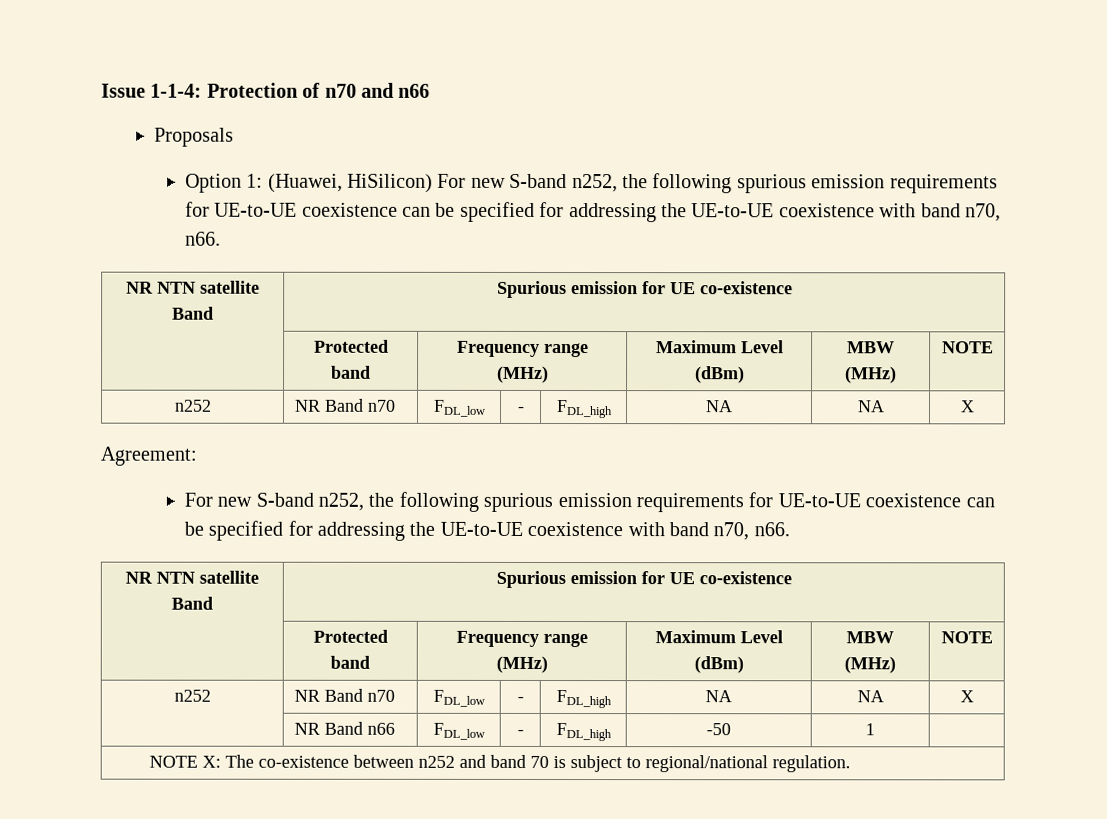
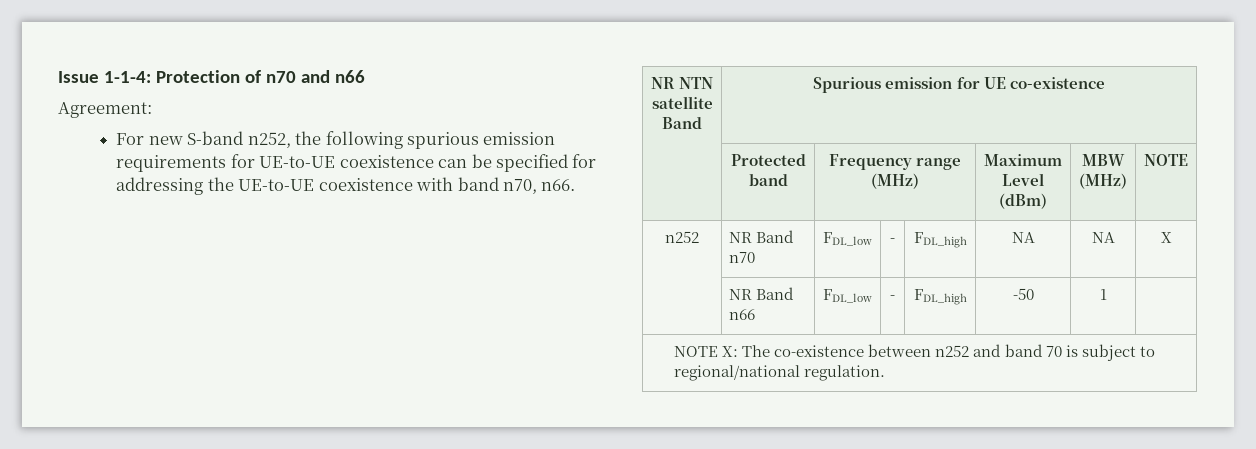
- Proposals
- Option 1: (Huawei, HiSilicon) For new S-band n252, the following spurious emission requirements for UE-to-UE coexistence can be specified for addressing the UE-to-UE coexistence with band n70, n66.
- NR NTN satellite Band | Spurious emission for UE co-existence
- | Protected band | Frequency range (MHz) | Maximum Level (dBm) | MBW (MHz) | NOTE
- n252 | NR Band n70 | FDL_low | - | FDL_high | NA | NA | X

